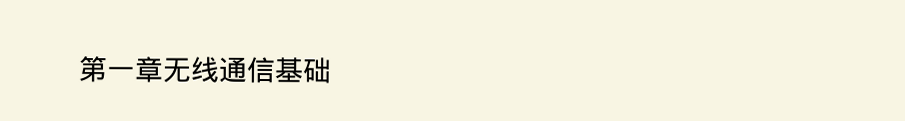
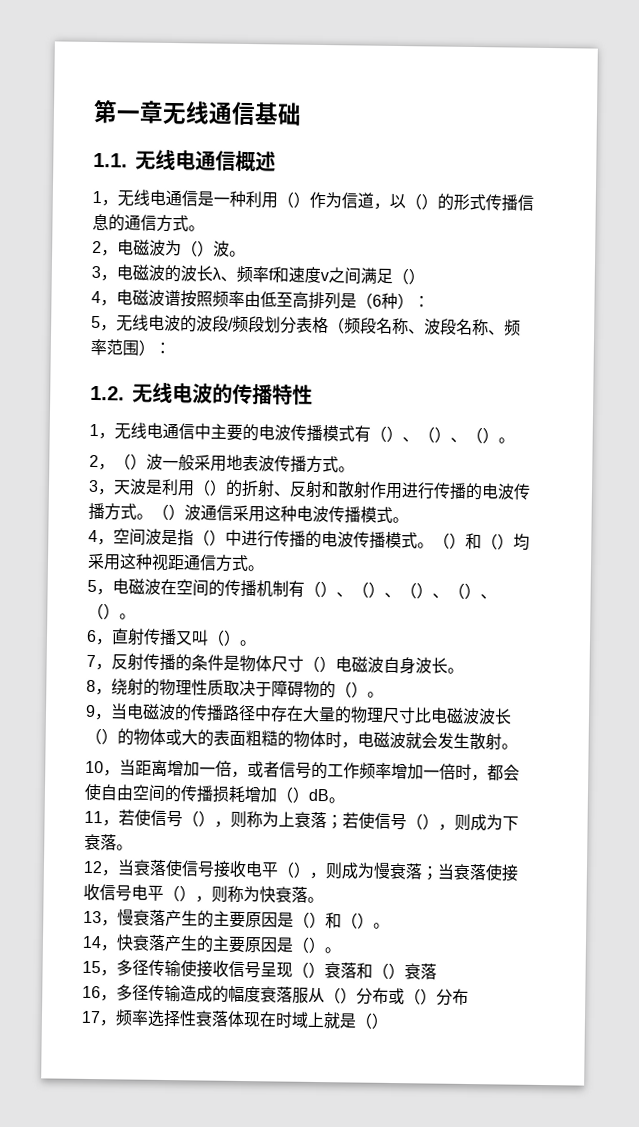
+ 1.1.无线电通信概述
+ 1，无线电通信是一种利用（）作为信道，以（）的形式传播信息的通信方式。
+ 2，电磁波为（）波。
+ 3，电磁波的波长λ、频率f和速度v之间满足（）
+ 4，电磁波谱按照频率由低至高排列是（6种）：
+ 5，无线电波的波段/频段划分表格（频段名称、波段名称、频率范围）：
+ 1.2.无线电波的传播特性
+ 1，无线电通信中主要的电波传播模式有（）、（）、（）。
+ 2，（）波一般采用地表波传播方式。
+ 3，天波是利用（）的折射、反射和散射作用进行传播的电波传播方式。（）波通信采用这种电波传播模式。
+ 4，空间波是指（）中进行传播的电波传播模式。（）和（）均采用这种视距通信方式。
+ 5，电磁波在空间的传播机制有（）、（）、（）、（）、（）。
+ 6，直射传播又叫（）。
+ 7，反射传播的条件是物体尺寸（）电磁波自身波长。
+ 8，绕射的物理性质取决于障碍物的（）。
+ 9，当电磁波的传播路径中存在大量的物理尺寸比电磁波波长（）的物体或大的表面粗糙的物体时，电磁波就会发生散射。
+ 10，当距离增加一倍，或者信号的工作频率增加一倍时，都会使自由空间的传播损耗增加（）dB。
+ 11，若使信号（），则称为上衰落；若使信号（），则成为下衰落。
+ 12，当衰落使信号接收电平（），则成为慢衰落；当衰落使接收信号电平（），则称为快衰落。
+ 13，慢衰落产生的主要原因是（）和（）。
+ 14，快衰落产生的主要原因是（）。
+ 15，多径传输使接收信号呈现（）衰落和（）衰落
+ 16，多径传输造成的幅度衰落服从（）分布或（）分布
+ 17，频率选择性衰落体现在时域上就是（）

